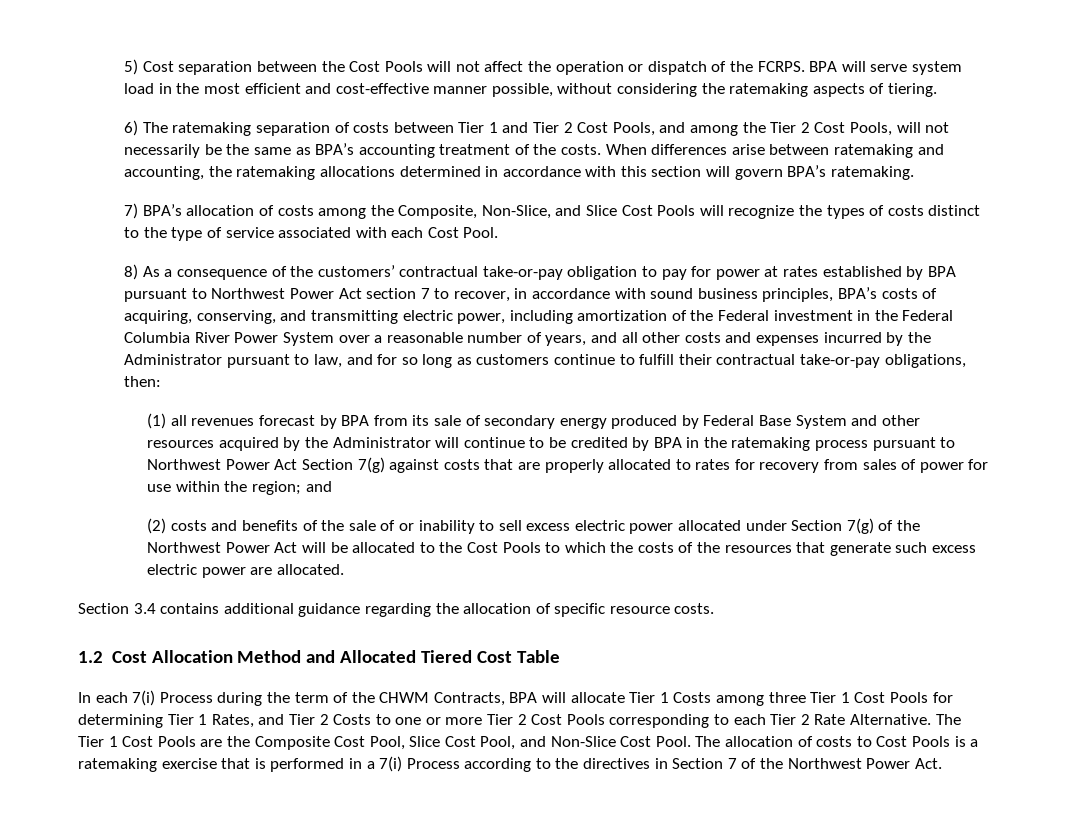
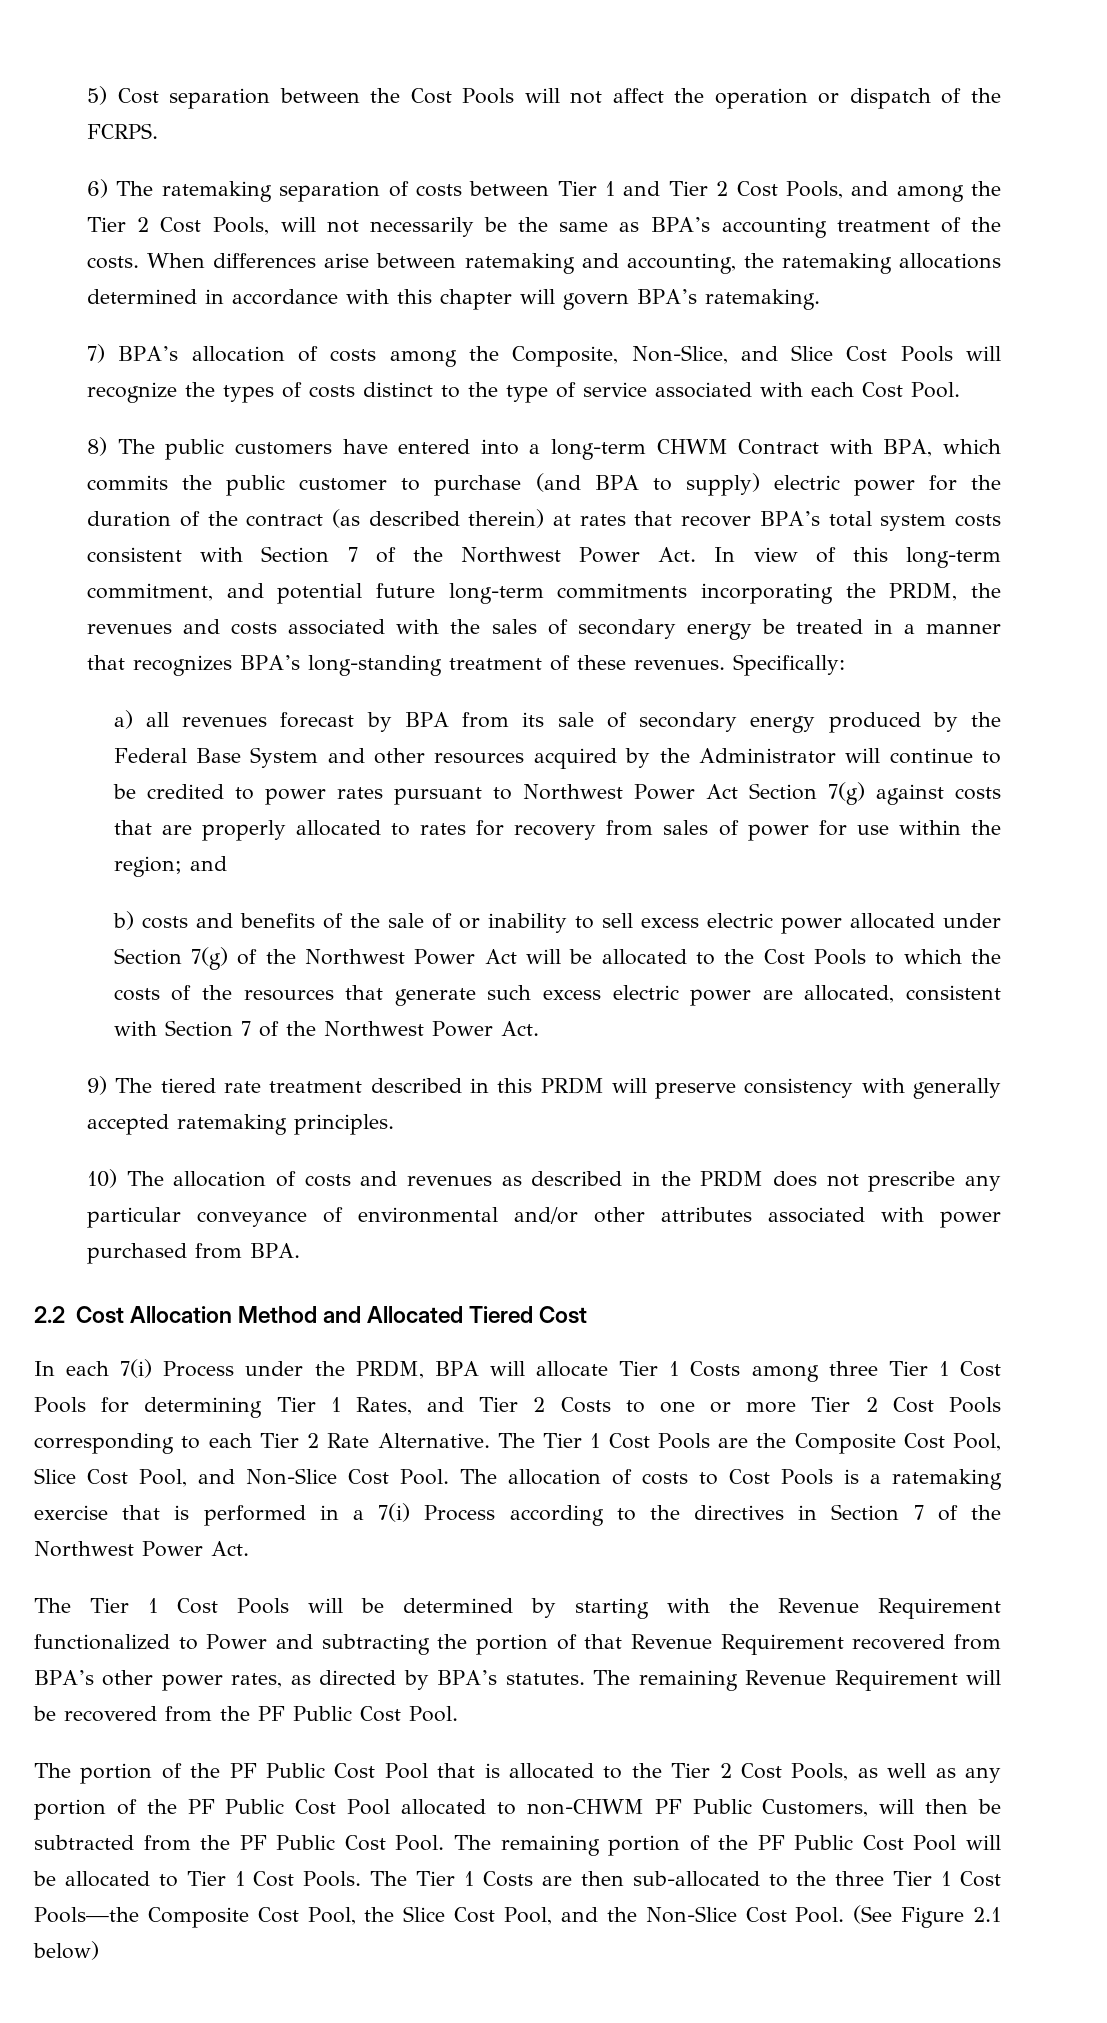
- BPA will serve system load in the most efficient and cost-effective manner possible, without considering the ratemaking aspects of tiering.
- When differences arise between ratemaking and accounting, the ratemaking allocations determined in accordance with this section will govern BPA’s ratemaking.
+ When differences arise between ratemaking and accounting, the ratemaking allocations determined in accordance with this chapter will govern BPA’s ratemaking.
- 8) As a consequence of the customers’ contractual take-or-pay obligation to pay for power at rates established by BPA pursuant to Northwest Power Act section 7 to recover, in accordance with sound business principles, BPA’s costs of acquiring, conserving, and transmitting electric power, including amortization of the Federal investment in the Federal Columbia River Power System over a reasonable number of years, and all other costs and expenses incurred by the Administrator pursuant to law, and for so long as customers continue to fulfill their contractual take-or-pay obligations, then:
- (1) all revenues forecast by BPA from its sale of secondary energy produced by Federal Base System and other resources acquired by the Administrator will continue to be credited by BPA in the ratemaking process pursuant to Northwest Power Act Section 7(g) against costs that are properly allocated to rates for recovery from sales of power for use within the region; and
+ 8) The public customers have entered into a long-term CHWM Contract with BPA, which commits the public customer to purchase (and BPA to supply) electric power for the duration of the contract (as described therein) at rates that recover BPA’s total system costs consistent with Section 7 of the Northwest Power Act. In view of this long-term commitment, and potential future long-term commitments incorporating the PRDM, the revenues and costs associated with the sales of secondary energy be treated in a manner that recognizes BPA’s long-standing treatment of these revenues. Specifically:
+ a) all revenues forecast by BPA from its sale of secondary energy produced by the Federal Base System and other resources acquired by the Administrator will continue to be credited to power rates pursuant to Northwest Power Act Section 7(g) against costs that are properly allocated to rates for recovery from sales of power for use within the region; and
- (2) costs and benefits of the sale of or inability to sell excess electric power allocated under Section 7(g) of the Northwest Power Act will be allocated to the Cost Pools to which the costs of the resources that generate such excess electric power are allocated.
- Section 3.4 contains additional guidance regarding the allocation of specific resource costs.
- 1.2 Cost Allocation Method and Allocated Tiered Cost Table
+ b) costs and benefits of the sale of or inability to sell excess electric power allocated under Section 7(g) of the Northwest Power Act will be allocated to the Cost Pools to which the costs of the resources that generate such excess electric power are allocated, consistent with Section 7 of the Northwest Power Act.
+ 9) The tiered rate treatment described in this PRDM will preserve consistency with generally accepted ratemaking principles.
+ 10) The allocation of costs and revenues as described in the PRDM does not prescribe any particular conveyance of environmental and/or other attributes associated with power purchased from BPA.
+ 2.2 Cost Allocation Method and Allocated Tiered Cost
- In each 7(i) Process during the term of the CHWM Contracts, BPA will allocate Tier 1 Costs among three Tier 1 Cost Pools for determining Tier 1 Rates, and Tier 2 Costs to one or more Tier 2 Cost Pools corresponding to each Tier 2 Rate Alternative.
+ In each 7(i) Process under the PRDM, BPA will allocate Tier 1 Costs among three Tier 1 Cost Pools for determining Tier 1 Rates, and Tier 2 Costs to one or more Tier 2 Cost Pools corresponding to each Tier 2 Rate Alternative.
+ The Tier 1 Cost Pools will be determined by starting with the Revenue Requirement functionalized to Power and subtracting the portion of that Revenue Requirement recovered from BPA’s other power rates, as directed by BPA’s statutes. The remaining Revenue Requirement will be recovered from the PF Public Cost Pool.
+ The portion of the PF Public Cost Pool that is allocated to the Tier 2 Cost Pools, as well as any portion of the PF Public Cost Pool allocated to non-CHWM PF Public Customers, will then be subtracted from the PF Public Cost Pool. The remaining portion of the PF Public Cost Pool will be allocated to Tier 1 Cost Pools. The Tier 1 Costs are then sub-allocated to the three Tier 1 Cost Pools—the Composite Cost Pool, the Slice Cost Pool, and the Non-Slice Cost Pool. (See Figure 2.1 below)

